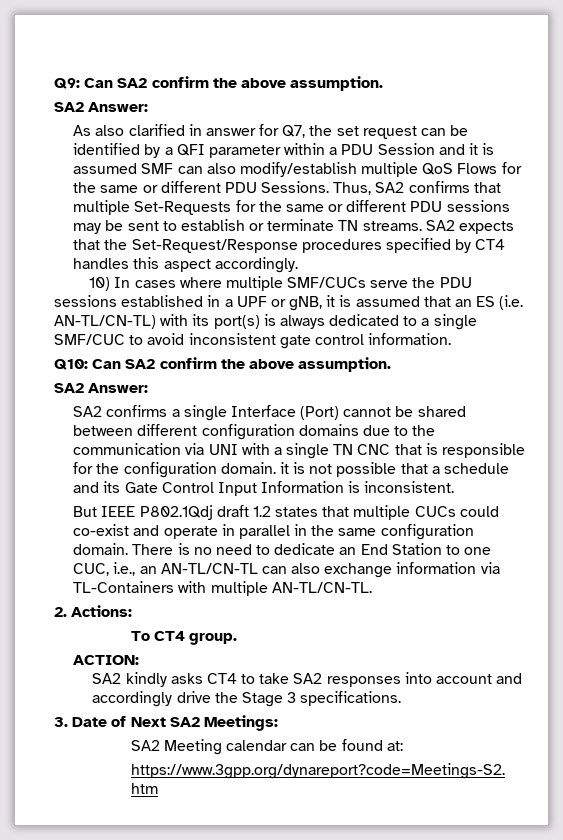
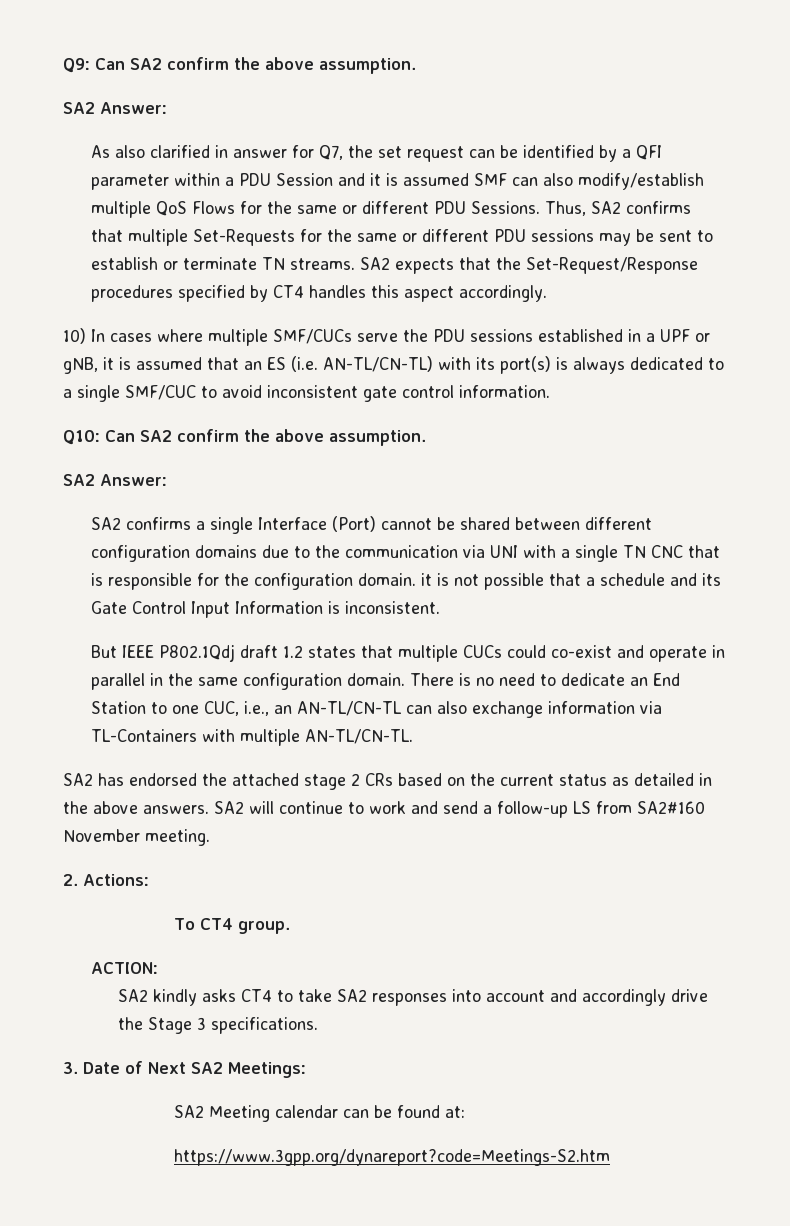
+ SA2 has endorsed the attached stage 2 CRs based on the current status as detailed in the above answers. SA2 will continue to work and send a follow-up LS from SA2#160 November meeting.

